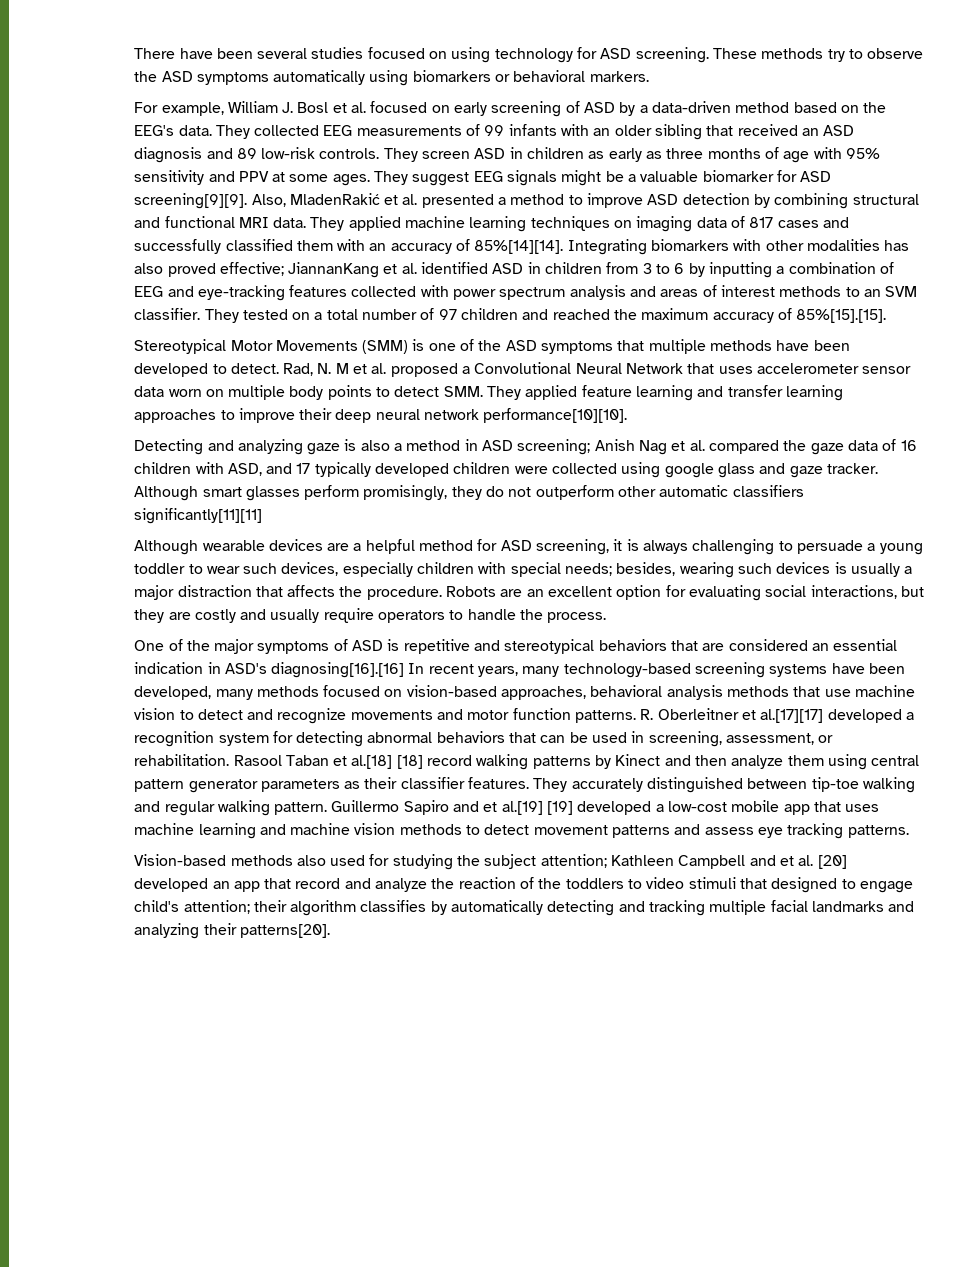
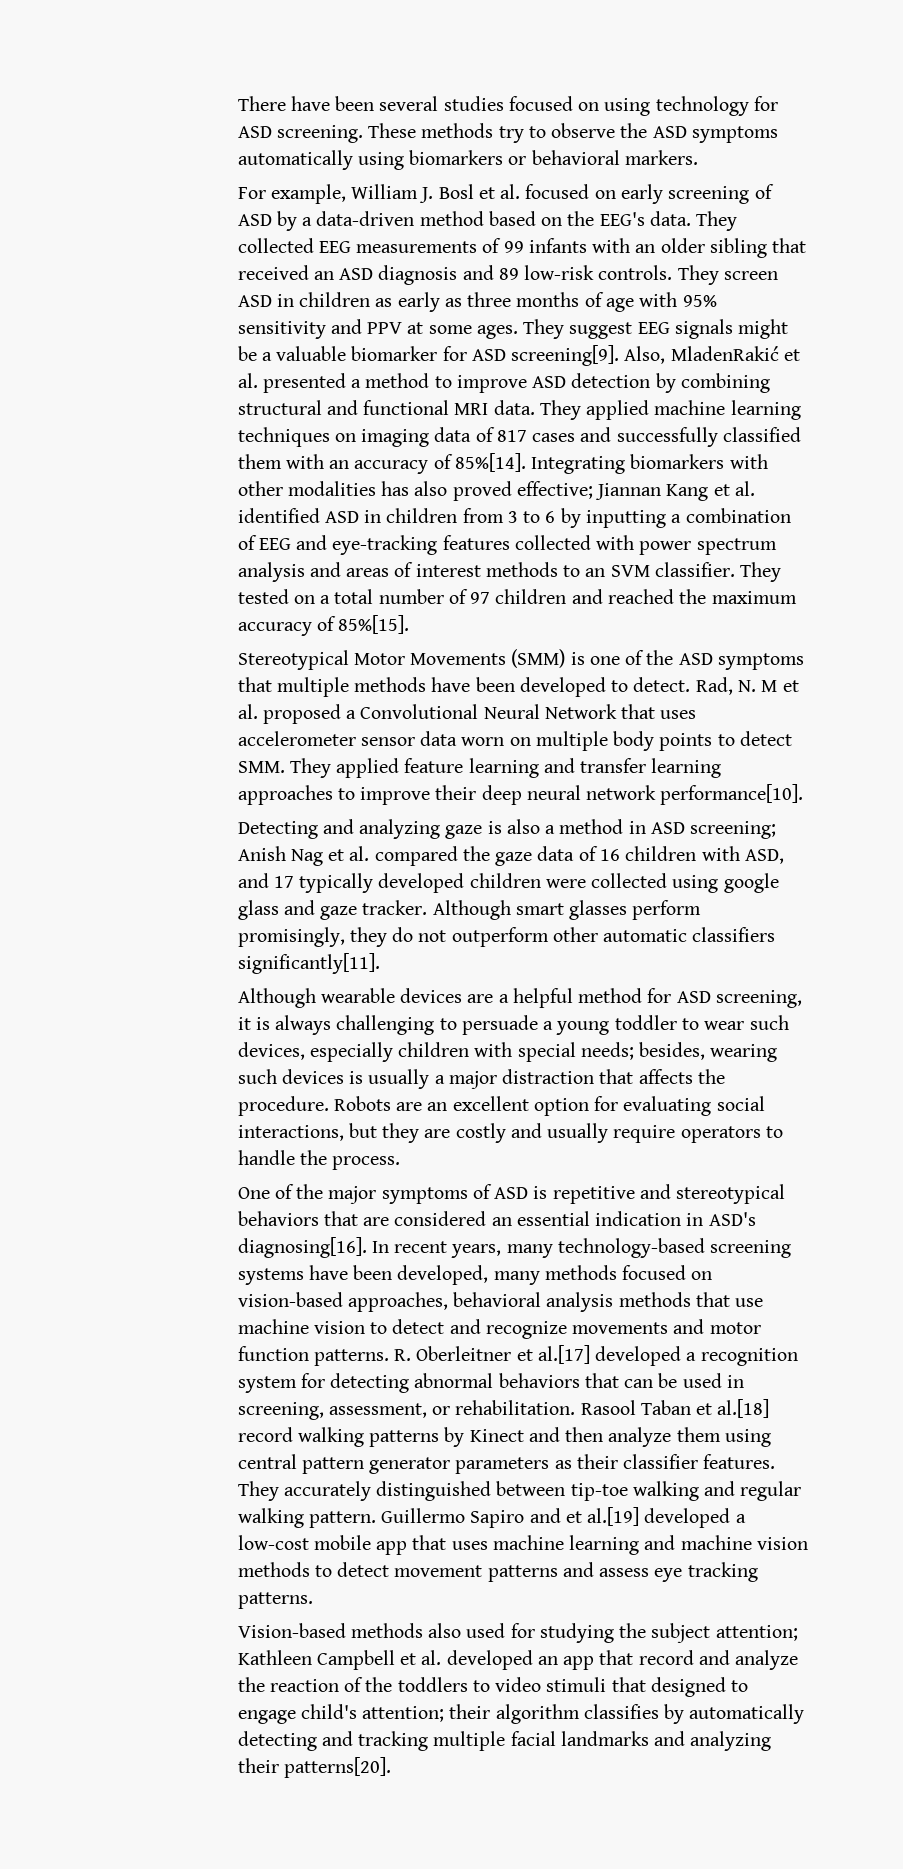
- They suggest EEG signals might be a valuable biomarker for ASD screening[9][9].
+ They suggest EEG signals might be a valuable biomarker for ASD screening[9].
- They applied machine learning techniques on imaging data of 817 cases and successfully classified them with an accuracy of 85%[14][14].
+ They applied machine learning techniques on imaging data of 817 cases and successfully classified them with an accuracy of 85%[14].
- Integrating biomarkers with other modalities has also proved effective; JiannanKang et al. identified ASD in children from 3 to 6 by inputting a combination of EEG and eye-tracking features collected with power spectrum analysis and areas of interest methods to an SVM classifier.
+ Integrating biomarkers with other modalities has also proved effective; Jiannan Kang et al. identified ASD in children from 3 to 6 by inputting a combination of EEG and eye-tracking features collected with power spectrum analysis and areas of interest methods to an SVM classifier.
- They tested on a total number of 97 children and reached the maximum accuracy of 85%[15].[15].
+ They tested on a total number of 97 children and reached the maximum accuracy of 85%[15].
- Rad, N. M et al. proposed a Convolutional Neural Network that uses accelerometer sensor data worn on multiple body points to detect SMM. They applied feature learning and transfer learning approaches to improve their deep neural network performance[10][10].
+ Rad, N. M et al. proposed a Convolutional Neural Network that uses accelerometer sensor data worn on multiple body points to detect SMM. They applied feature learning and transfer learning approaches to improve their deep neural network performance[10].
- Although smart glasses perform promisingly, they do not outperform other automatic classifiers significantly[11][11]
+ Although smart glasses perform promisingly, they do not outperform other automatic classifiers significantly[11].
- One of the major symptoms of ASD is repetitive and stereotypical behaviors that are considered an essential indication in ASD's diagnosing[16].[16] In recent years, many technology-based screening systems have been developed, many methods focused on vision-based approaches, behavioral analysis methods that use machine vision to detect and recognize movements and motor function patterns.
+ One of the major symptoms of ASD is repetitive and stereotypical behaviors that are considered an essential indication in ASD's diagnosing[16]. In recent years, many technology-based screening systems have been developed, many methods focused on vision-based approaches, behavioral analysis methods that use machine vision to detect and recognize movements and motor function patterns.
- R. Oberleitner et al.[17][17] developed a recognition system for detecting abnormal behaviors that can be used in screening, assessment, or rehabilitation.
+ R. Oberleitner et al.[17] developed a recognition system for detecting abnormal behaviors that can be used in screening, assessment, or rehabilitation.
- Rasool Taban et al.[18] [18] record walking patterns by Kinect and then analyze them using central pattern generator parameters as their classifier features.
+ Rasool Taban et al.[18] record walking patterns by Kinect and then analyze them using central pattern generator parameters as their classifier features.
- Guillermo Sapiro and et al.[19] [19] developed a low-cost mobile app that uses machine learning and machine vision methods to detect movement patterns and assess eye tracking patterns.
+ Guillermo Sapiro and et al.[19] developed a low-cost mobile app that uses machine learning and machine vision methods to detect movement patterns and assess eye tracking patterns.
- Vision-based methods also used for studying the subject attention; Kathleen Campbell and et al. [20] developed an app that record and analyze the reaction of the toddlers to video stimuli that designed to engage child's attention; their algorithm classifies by automatically detecting and tracking multiple facial landmarks and analyzing their patterns[20].
+ Vision-based methods also used for studying the subject attention; Kathleen Campbell et al. developed an app that record and analyze the reaction of the toddlers to video stimuli that designed to engage child's attention; their algorithm classifies by automatically detecting and tracking multiple facial landmarks and analyzing their patterns[20].

